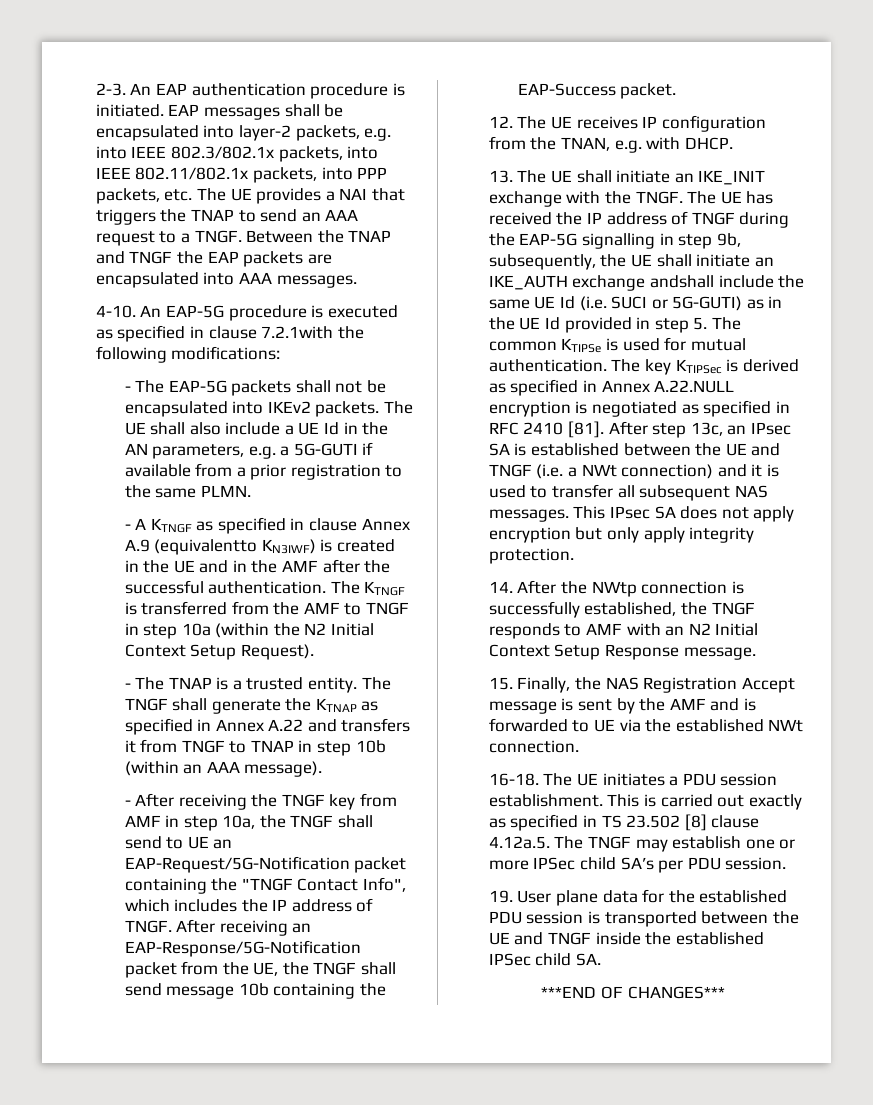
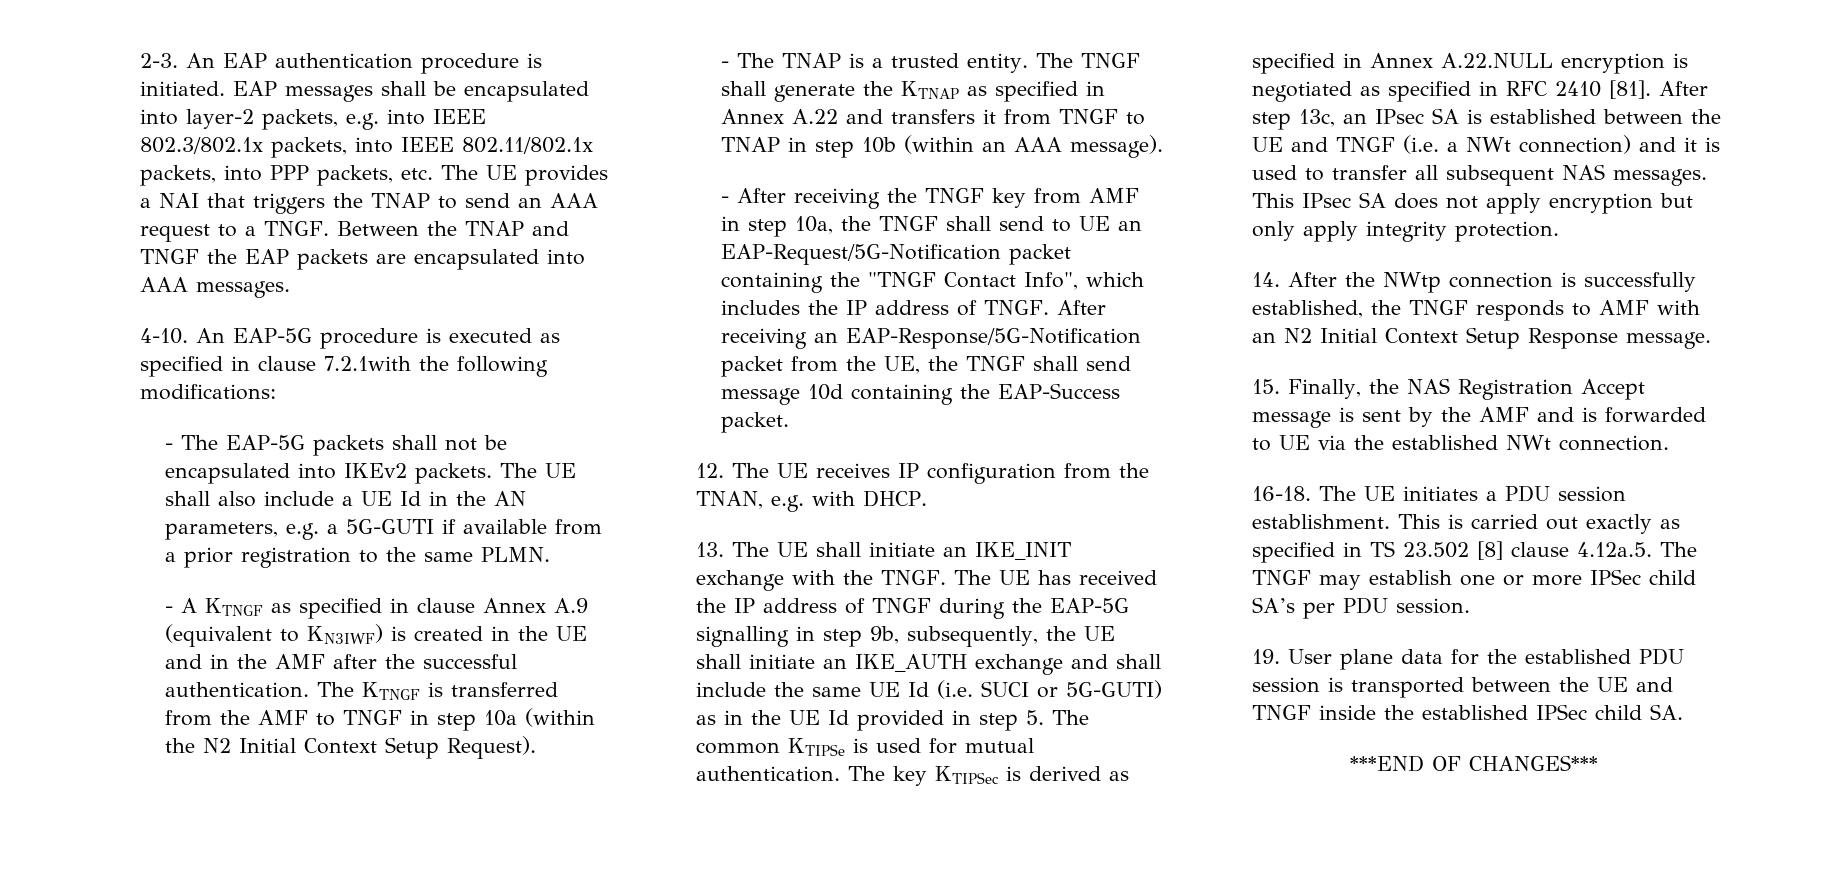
- - A KTNGF as specified in clause Annex A.9 (equivalentto KN3IWF) is created in the UE and in the AMF after the successful authentication.
+ - A KTNGF as specified in clause Annex A.9 (equivalent to KN3IWF) is created in the UE and in the AMF after the successful authentication.
- After receiving an EAP-Response/5G-Notification packet from the UE, the TNGF shall send message 10b containing the EAP-Success packet.
+ After receiving an EAP-Response/5G-Notification packet from the UE, the TNGF shall send message 10d containing the EAP-Success packet.
- The UE has received the IP address of TNGF during the EAP-5G signalling in step 9b, subsequently, the UE shall initiate an IKE_AUTH exchange andshall include the same UE Id (i.e. SUCI or 5G-GUTI) as in the UE Id provided in step 5. The common KTIPSe is used for mutual authentication.
+ The UE has received the IP address of TNGF during the EAP-5G signalling in step 9b, subsequently, the UE shall initiate an IKE_AUTH exchange and shall include the same UE Id (i.e. SUCI or 5G-GUTI) as in the UE Id provided in step 5. The common KTIPSe is used for mutual authentication.

